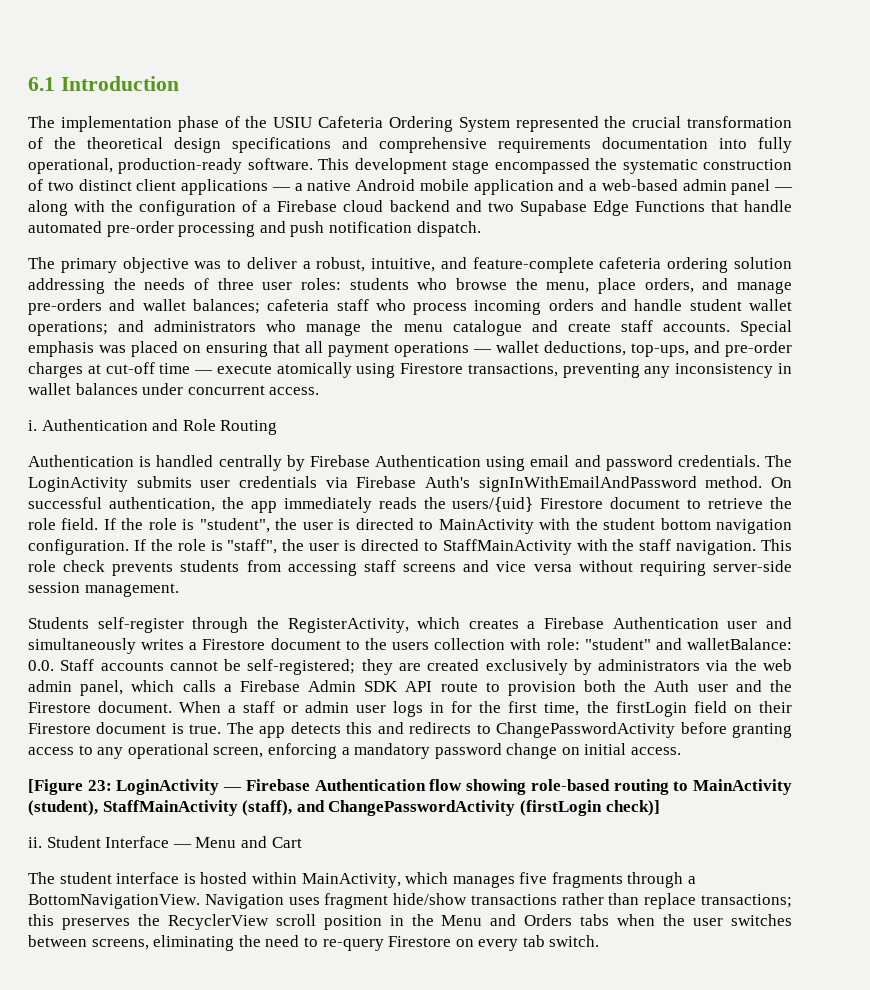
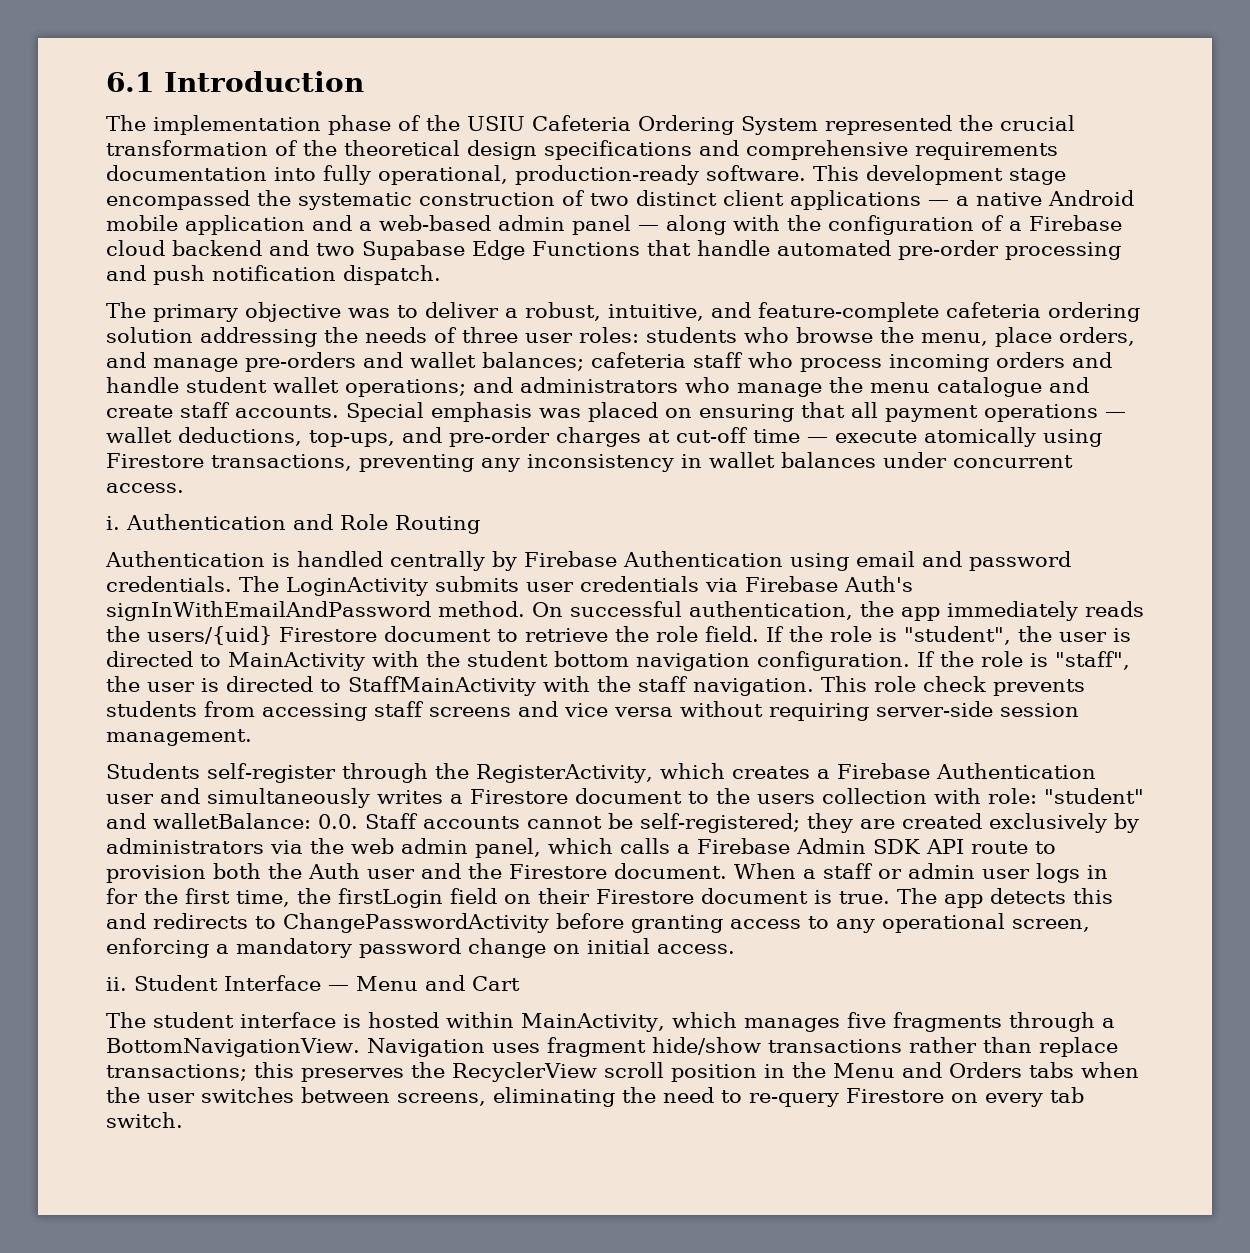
- [Figure 23: LoginActivity — Firebase Authentication flow showing role-based routing to MainActivity (student), StaffMainActivity (staff), and ChangePasswordActivity (firstLogin check)]

